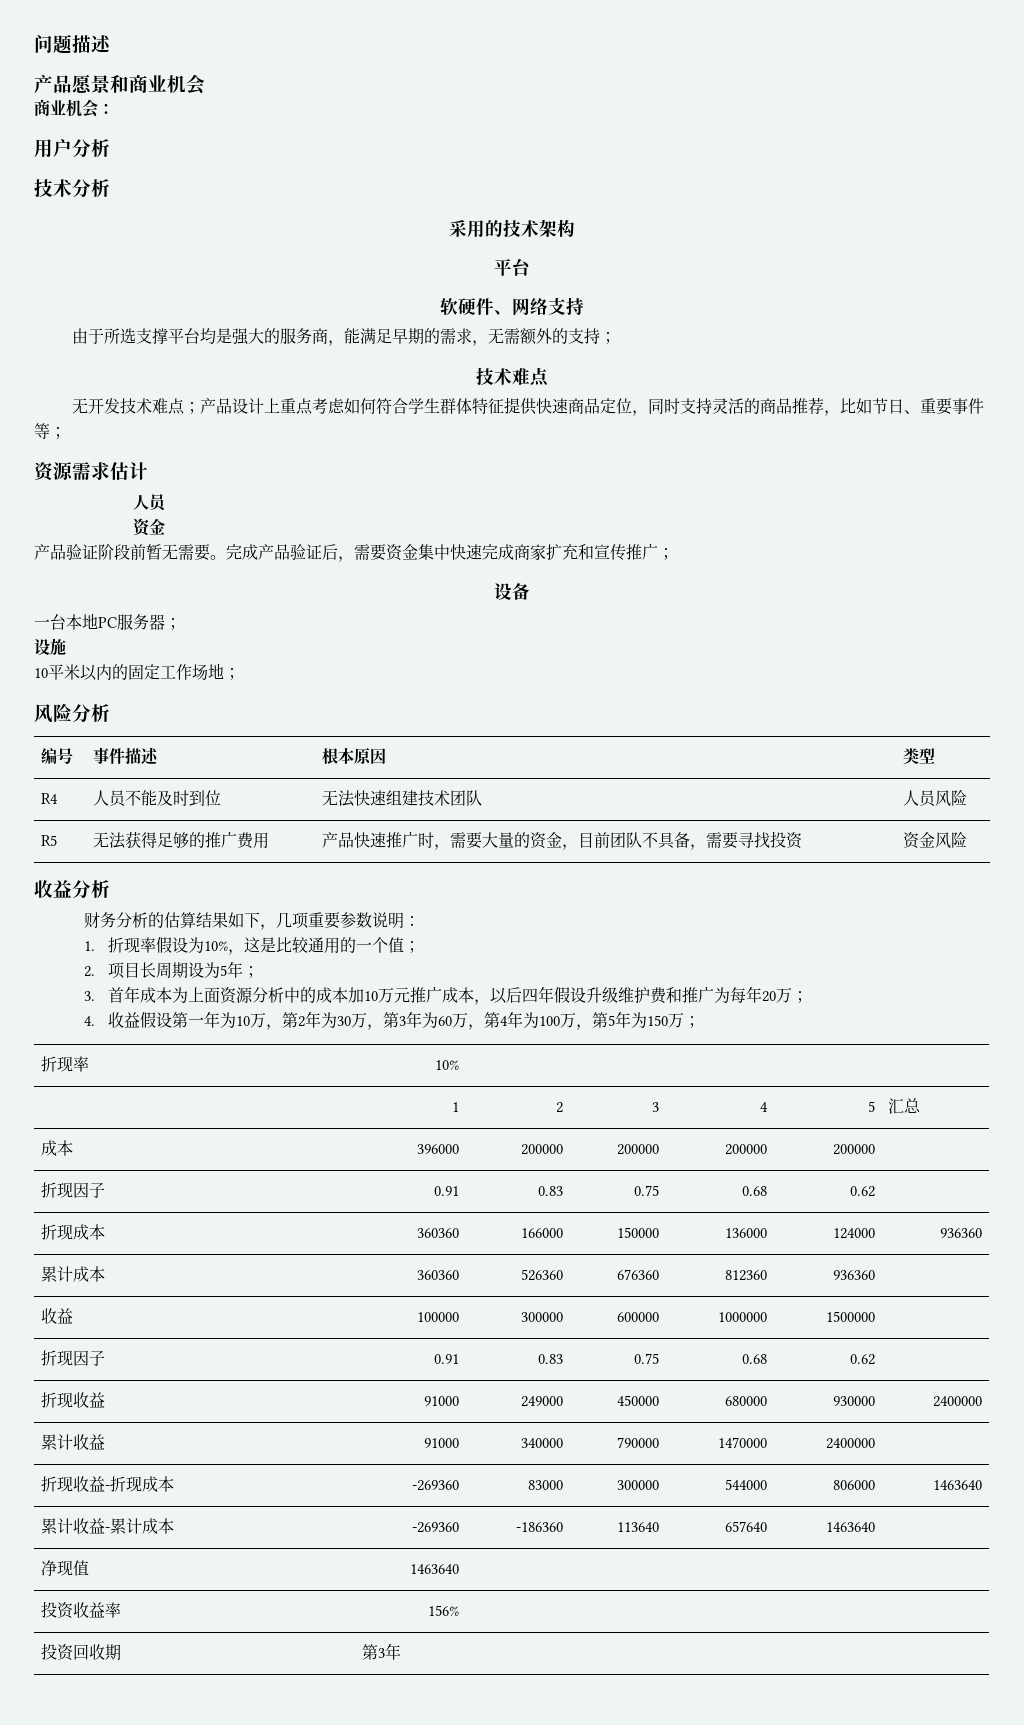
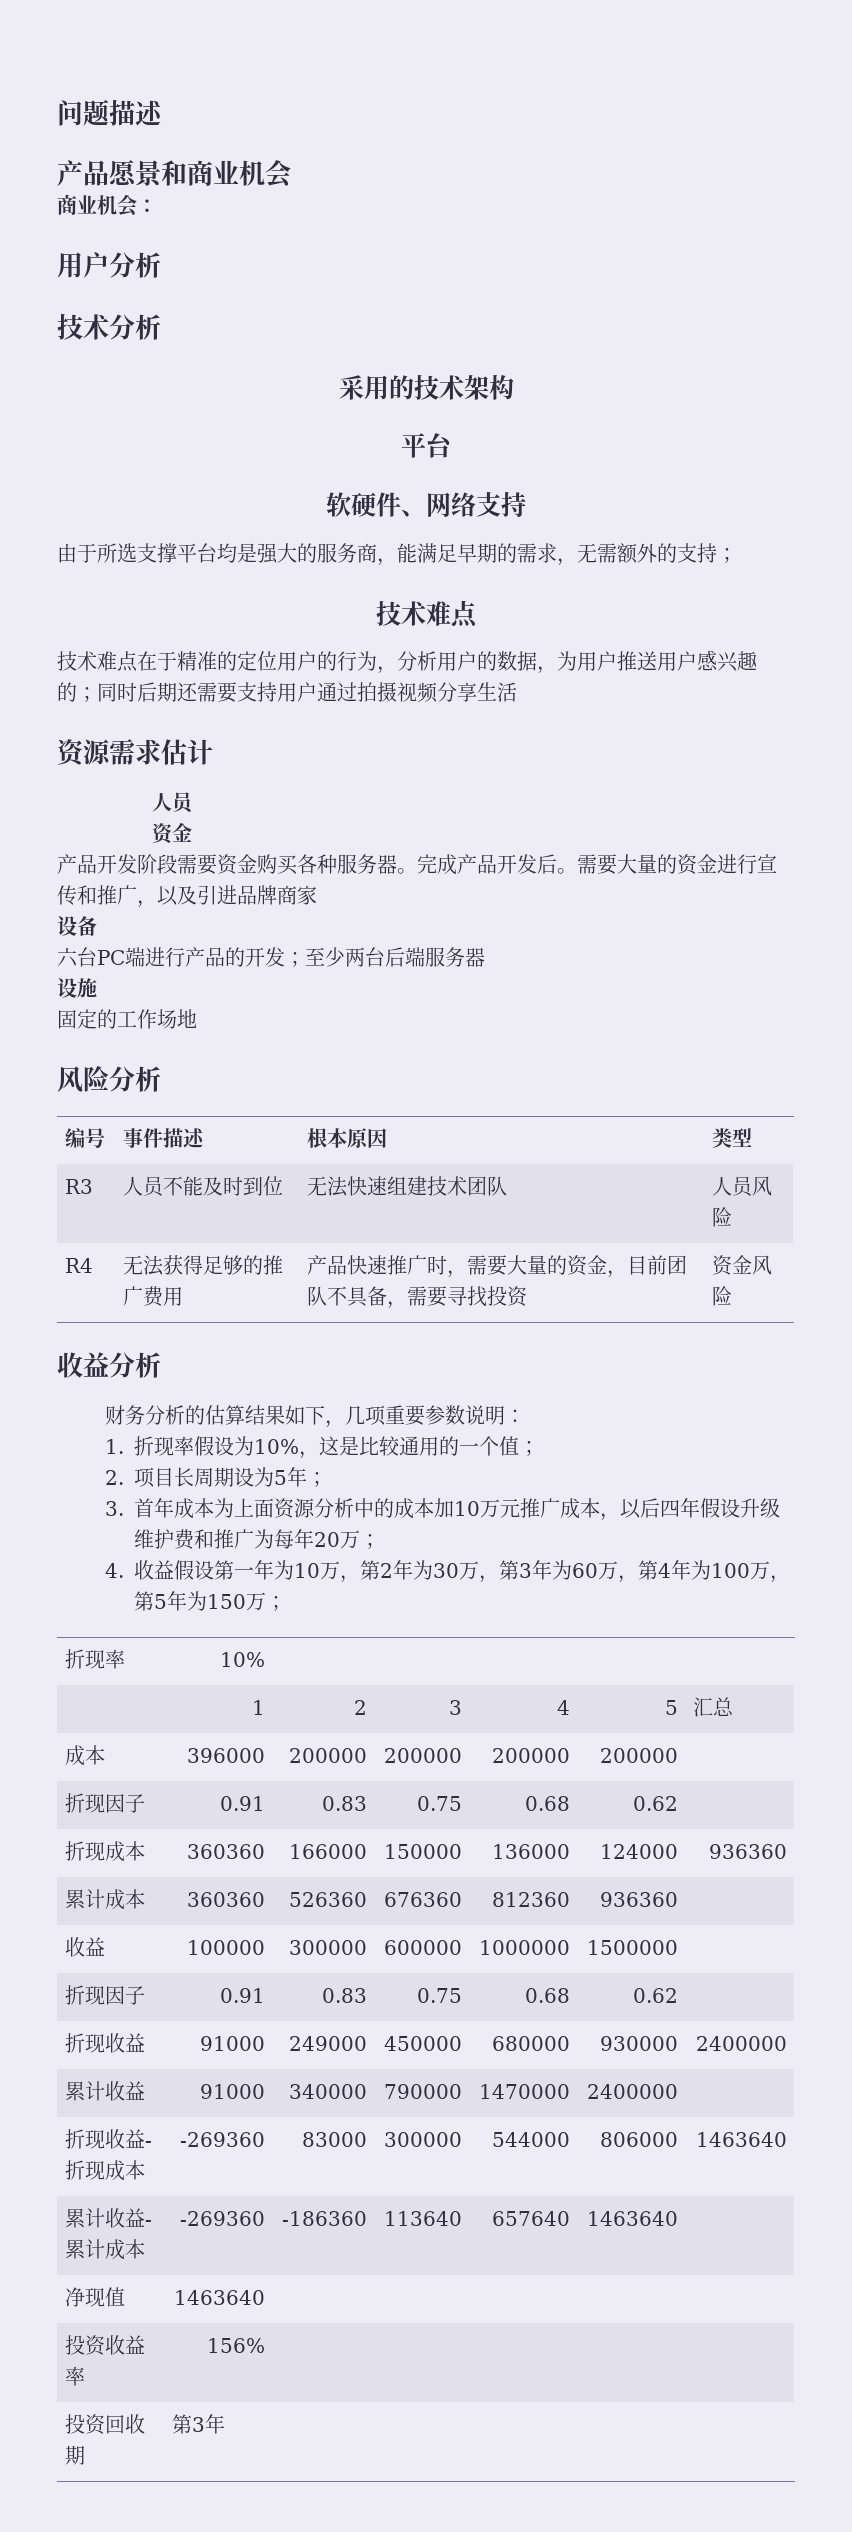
- 无开发技术难点；产品设计上重点考虑如何符合学生群体特征提供快速商品定位，同时支持灵活的商品推荐，比如节日、重要事件等；
+ 技术难点在于精准的定位用户的行为，分析用户的数据，为用户推送用户感兴趣的；同时后期还需要支持用户通过拍摄视频分享生活
- 产品验证阶段前暂无需要。完成产品验证后，需要资金集中快速完成商家扩充和宣传推广；
+ 产品开发阶段需要资金购买各种服务器。完成产品开发后。需要大量的资金进行宣传和推广，以及引进品牌商家
  设备
- 一台本地PC服务器；
+ 六台PC端进行产品的开发；至少两台后端服务器
- 10平米以内的固定工作场地；
+ 固定的工作场地
- R4 | 人员不能及时到位 | 无法快速组建技术团队 | 人员风险
+ R3 | 人员不能及时到位 | 无法快速组建技术团队 | 人员风险
- R5 | 无法获得足够的推广费用 | 产品快速推广时，需要大量的资金，目前团队不具备，需要寻找投资 | 资金风险
+ R4 | 无法获得足够的推广费用 | 产品快速推广时，需要大量的资金，目前团队不具备，需要寻找投资 | 资金风险

